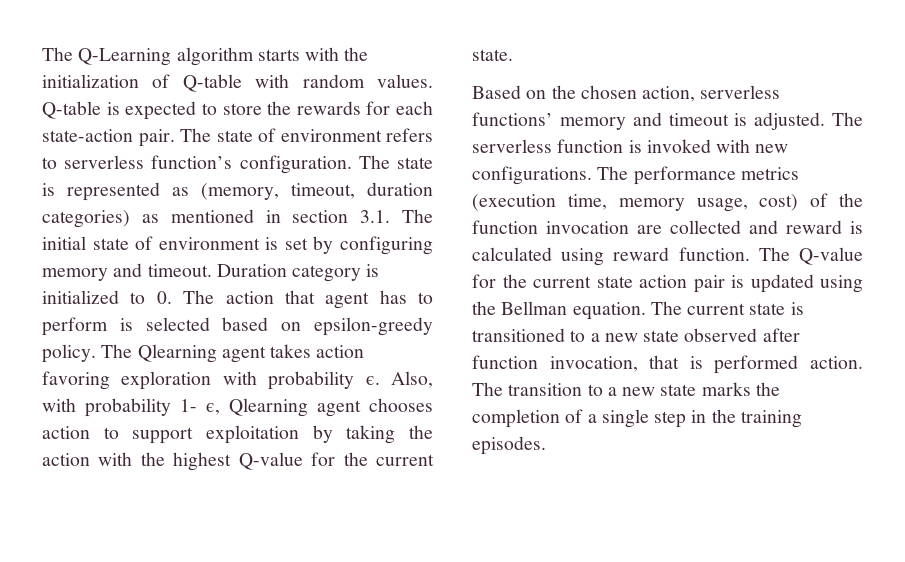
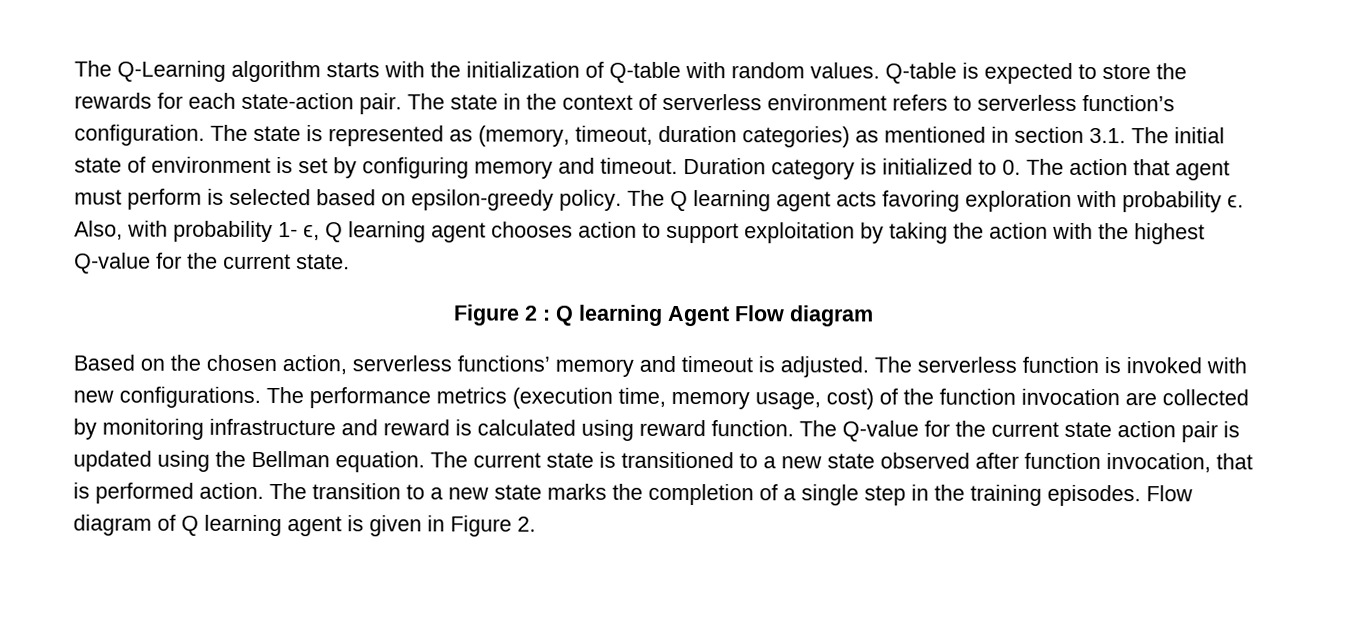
- The state of environment refers to serverless function’s configuration.
+ The state in the context of serverless environment refers to serverless function’s configuration.
- Duration category is initialized to 0. The action that agent has to perform is selected based on epsilon-greedy policy.
+ Duration category is initialized to 0. The action that agent must perform is selected based on epsilon-greedy policy.
- The Qlearning agent takes action favoring exploration with probability ϵ.
+ The Q learning agent acts favoring exploration with probability ϵ.
- Also, with probability 1- ϵ, Qlearning agent chooses action to support exploitation by taking the action with the highest Q-value for the current state.
+ Also, with probability 1- ϵ, Q learning agent chooses action to support exploitation by taking the action with the highest Q-value for the current state.
+ Figure 2 : Q learning Agent Flow diagram
- The performance metrics (execution time, memory usage, cost) of the function invocation are collected and reward is calculated using reward function.
+ The performance metrics (execution time, memory usage, cost) of the function invocation are collected by monitoring infrastructure and reward is calculated using reward function.
+ Flow diagram of Q learning agent is given in Figure 2.

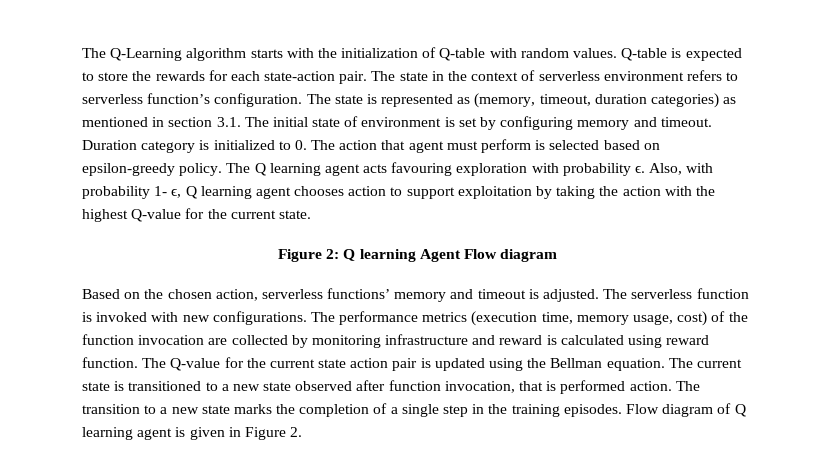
- The Q learning agent acts favoring exploration with probability ϵ.
+ The Q learning agent acts favouring exploration with probability ϵ.
- Figure 2 : Q learning Agent Flow diagram
+ Figure 2: Q learning Agent Flow diagram

